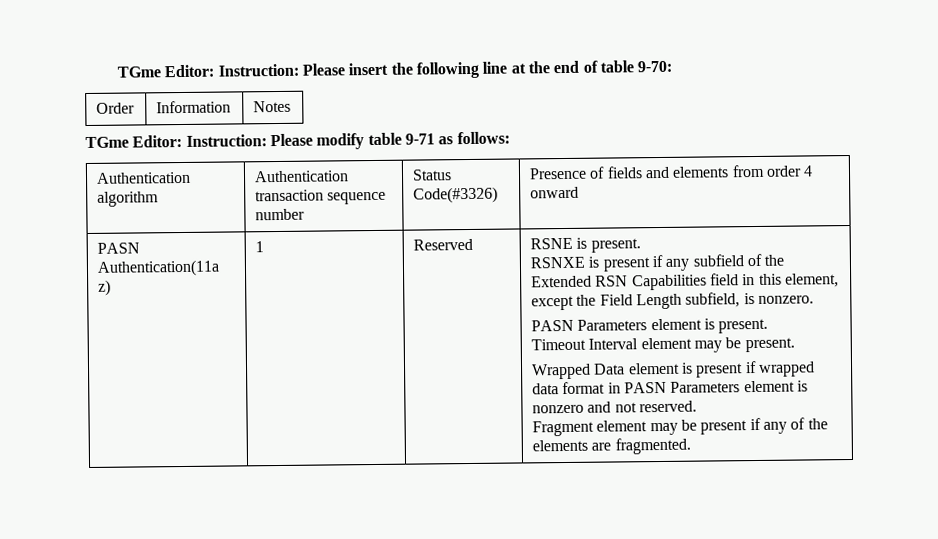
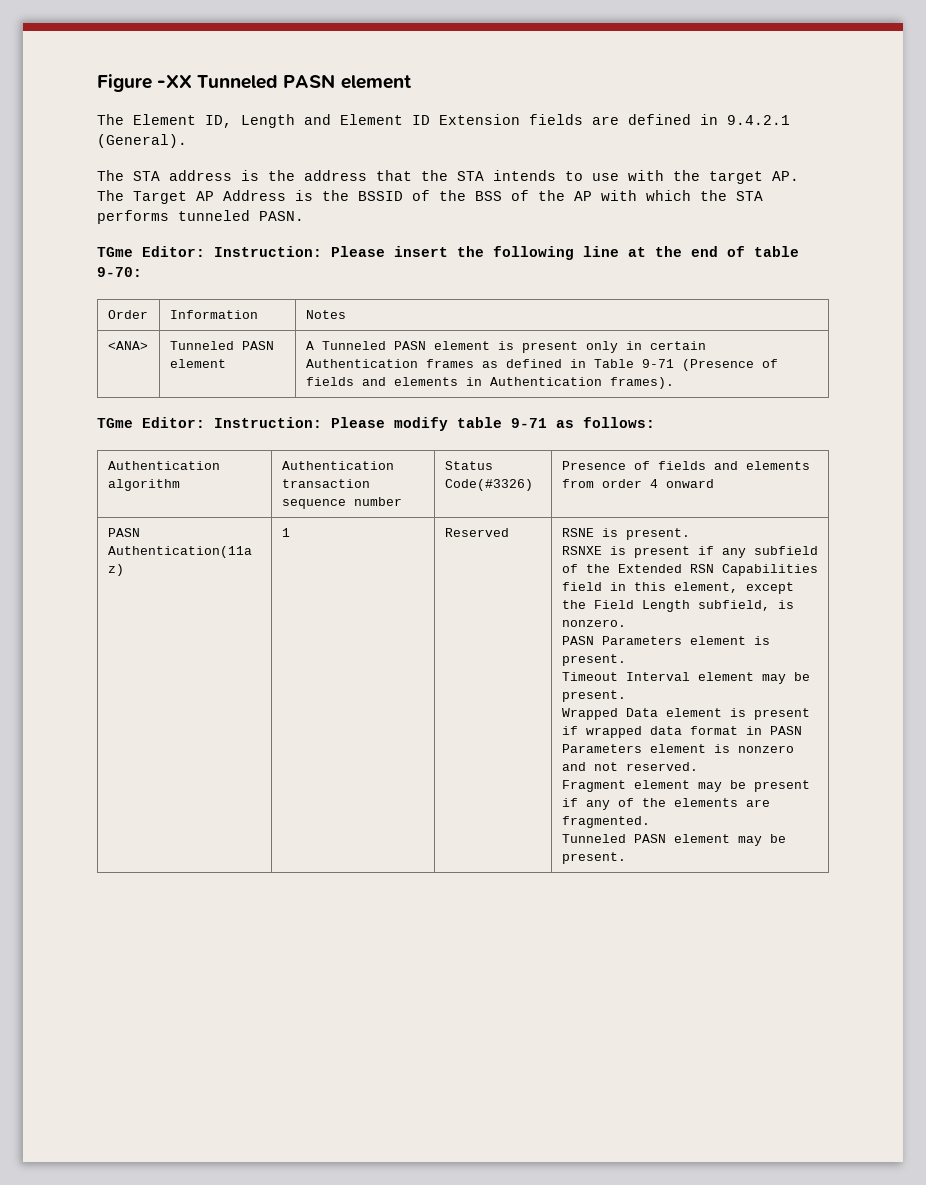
+ Figure -XX Tunneled PASN element
+ The Element ID, Length and Element ID Extension fields are defined in 9.4.2.1 (General).
+ The STA address is the address that the STA intends to use with the target AP. The Target AP Address is the BSSID of the BSS of the AP with which the STA performs tunneled PASN.
+ <ANA> | Tunneled PASN element | A Tunneled PASN element is present only in certain Authentication frames as defined in Table 9-71 (Presence of fields and elements in Authentication frames).
+ Tunneled PASN element may be present.

